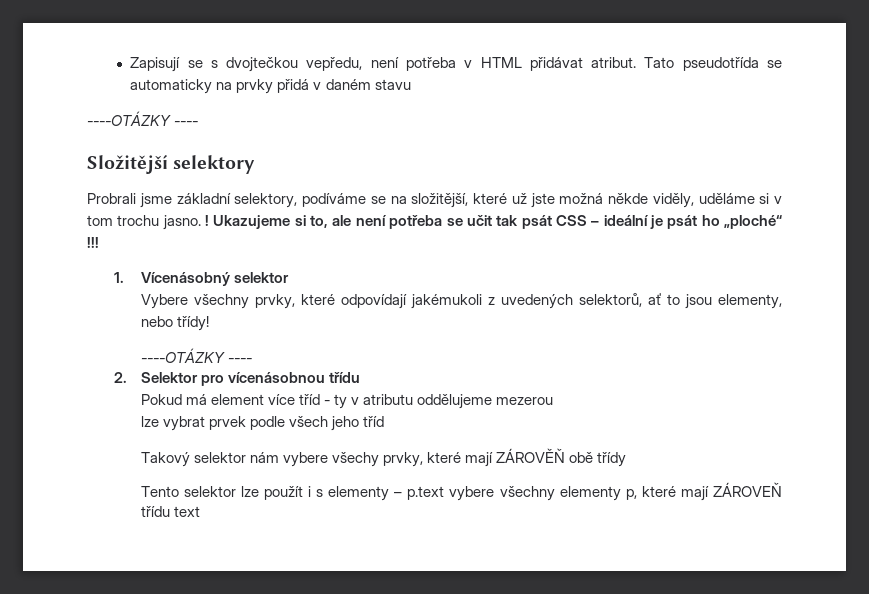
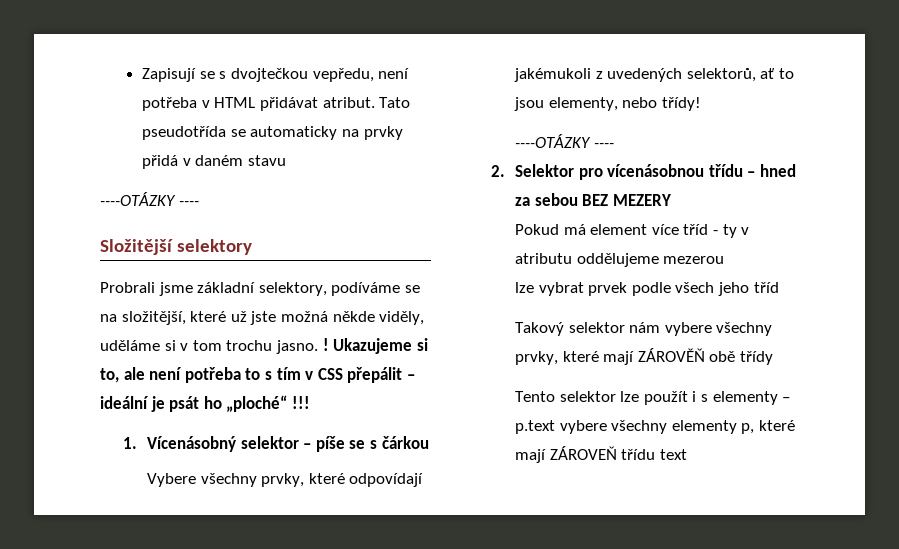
- Ukazujeme si to, ale není potřeba se učit tak psát CSS – ideální je psát ho „ploché“ !!!
+ Ukazujeme si to, ale není potřeba to s tím v CSS přepálit – ideální je psát ho „ploché“ !!!
- 1. Vícenásobný selektor
+ 1. Vícenásobný selektor – píše se s čárkou
- 2. Selektor pro vícenásobnou třídu
+ 2. Selektor pro vícenásobnou třídu – hned za sebou BEZ MEZERY
- Takový selektor nám vybere všechy prvky, které mají ZÁROVĚŇ obě třídy
+ Takový selektor nám vybere všechny prvky, které mají ZÁROVĚŇ obě třídy

